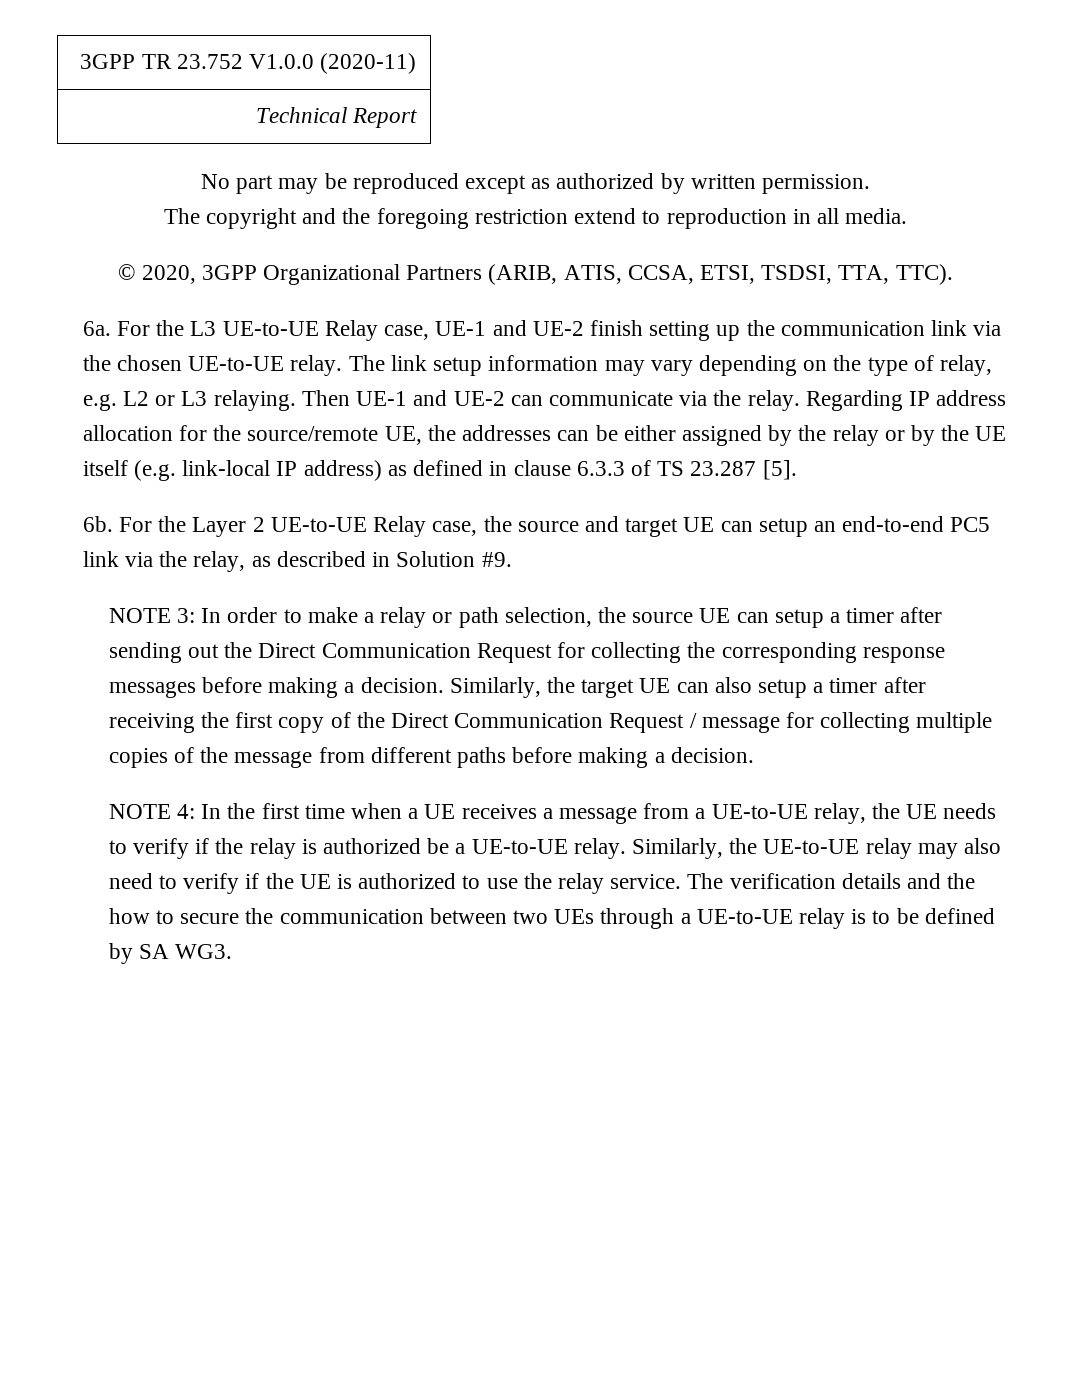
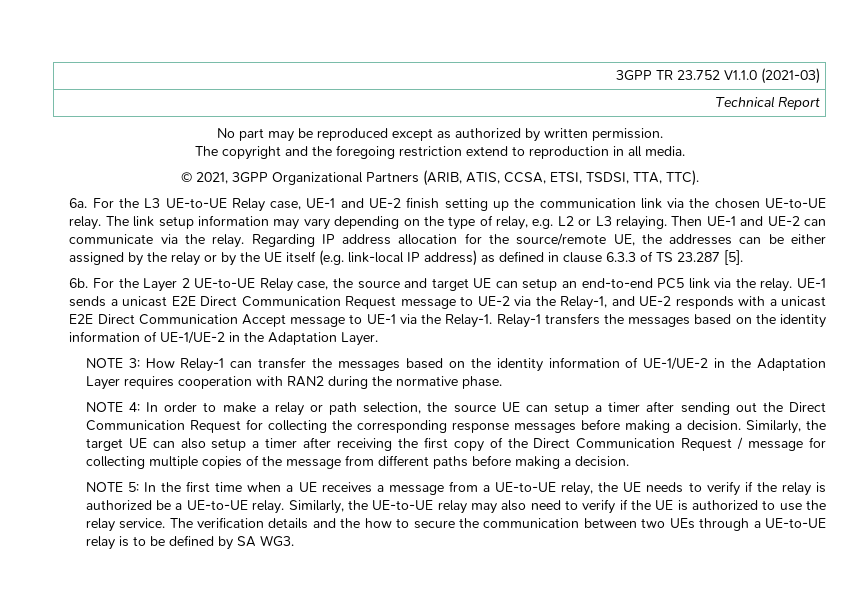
- 3GPP TR 23.752 V1.0.0 (2020-11)
+ 3GPP TR 23.752 V1.1.0 (2021-03)
- © 2020, 3GPP Organizational Partners (ARIB, ATIS, CCSA, ETSI, TSDSI, TTA, TTC).
+ © 2021, 3GPP Organizational Partners (ARIB, ATIS, CCSA, ETSI, TSDSI, TTA, TTC).
- For the Layer 2 UE-to-UE Relay case, the source and target UE can setup an end-to-end PC5 link via the relay, as described in Solution #9.
- NOTE 3: In order to make a relay or path selection, the source UE can setup a timer after sending out the Direct Communication Request for collecting the corresponding response messages before making a decision.
+ For the Layer 2 UE-to-UE Relay case, the source and target UE can setup an end-to-end PC5 link via the relay. UE-1 sends a unicast E2E Direct Communication Request message to UE-2 via the Relay-1, and UE-2 responds with a unicast E2E Direct Communication Accept message to UE-1 via the Relay-1. Relay-1 transfers the messages based on the identity information of UE-1/UE-2 in the Adaptation Layer.
+ NOTE 3: How Relay-1 can transfer the messages based on the identity information of UE-1/UE-2 in the Adaptation Layer requires cooperation with RAN2 during the normative phase.
+ NOTE 4: In order to make a relay or path selection, the source UE can setup a timer after sending out the Direct Communication Request for collecting the corresponding response messages before making a decision.
- NOTE 4: In the first time when a UE receives a message from a UE-to-UE relay, the UE needs to verify if the relay is authorized be a UE-to-UE relay.
+ NOTE 5: In the first time when a UE receives a message from a UE-to-UE relay, the UE needs to verify if the relay is authorized be a UE-to-UE relay.

